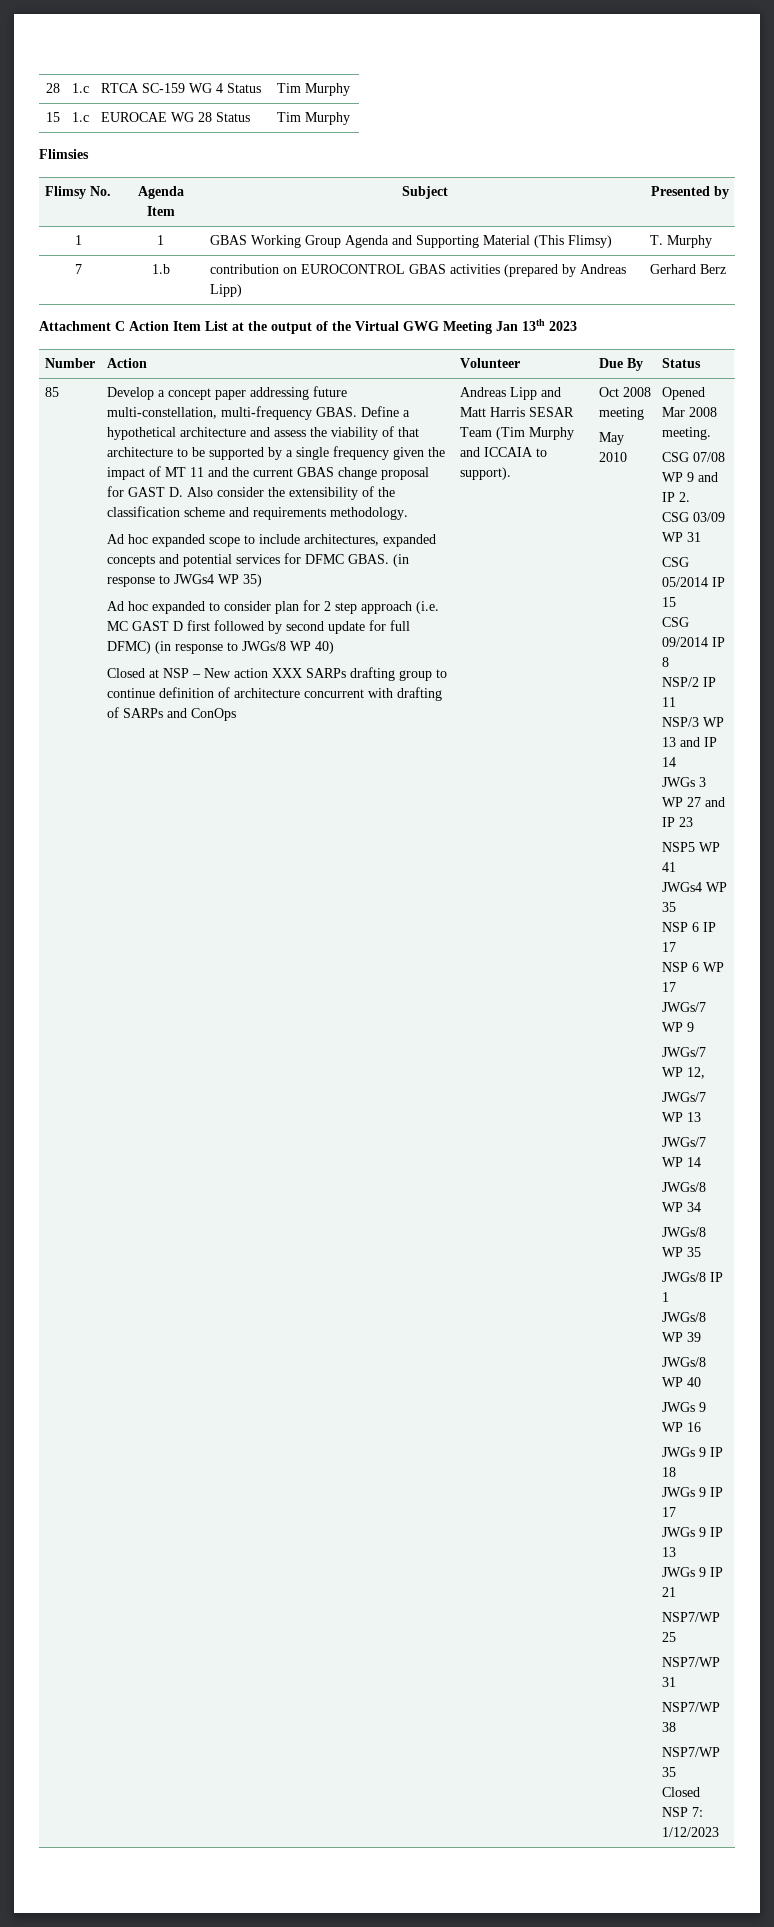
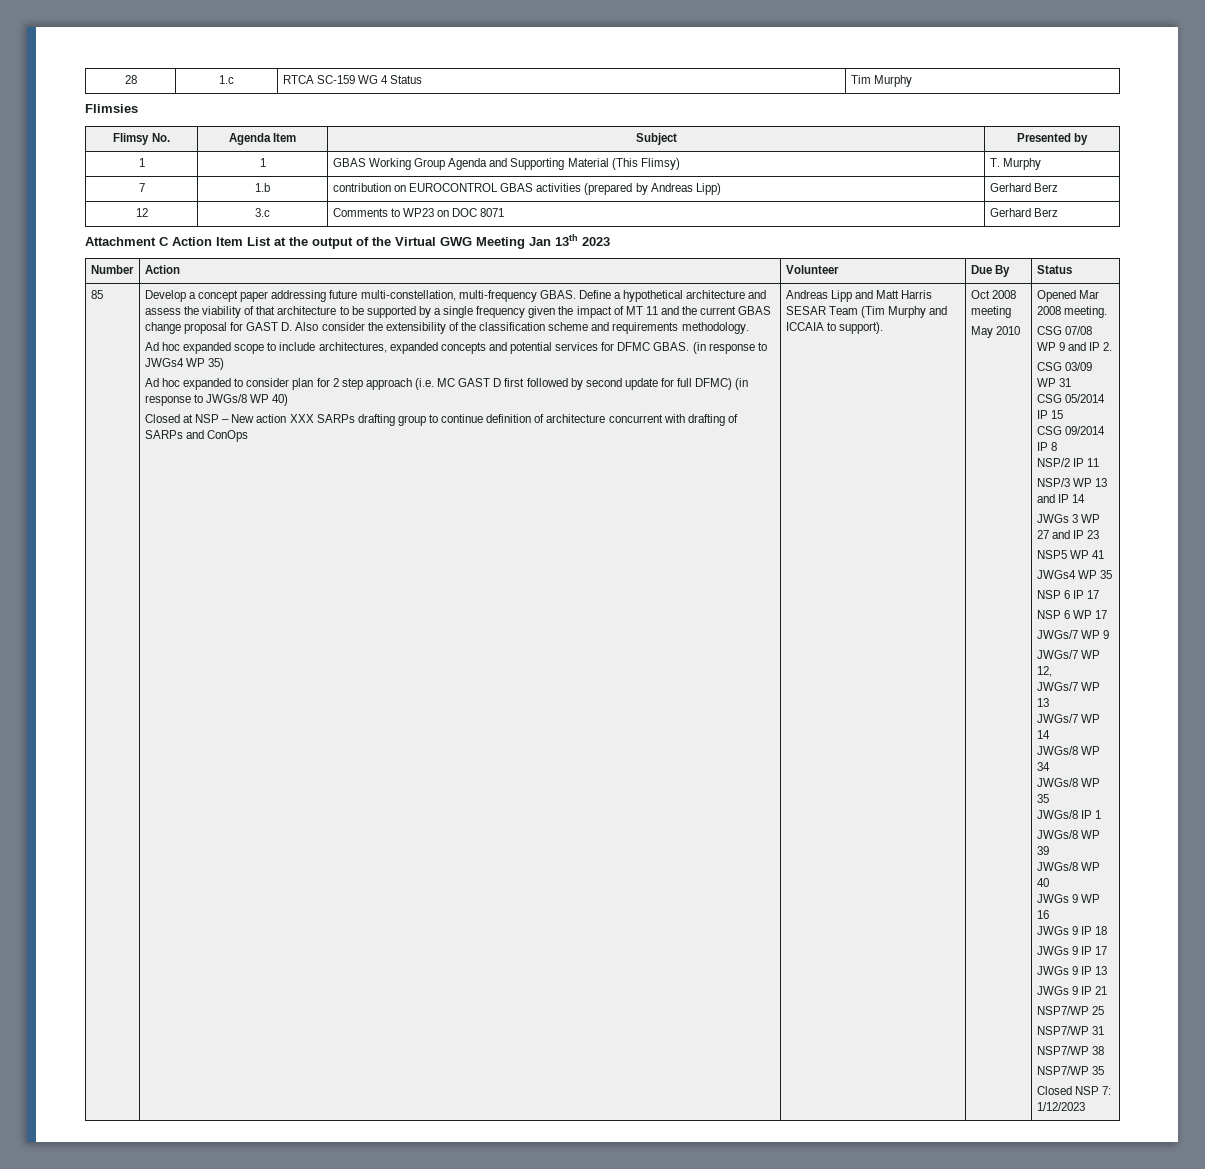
- 15 | 1.c | EUROCAE WG 28 Status | Tim Murphy
+ 12 | 3.c | Comments to WP23 on DOC 8071 | Gerhard Berz

